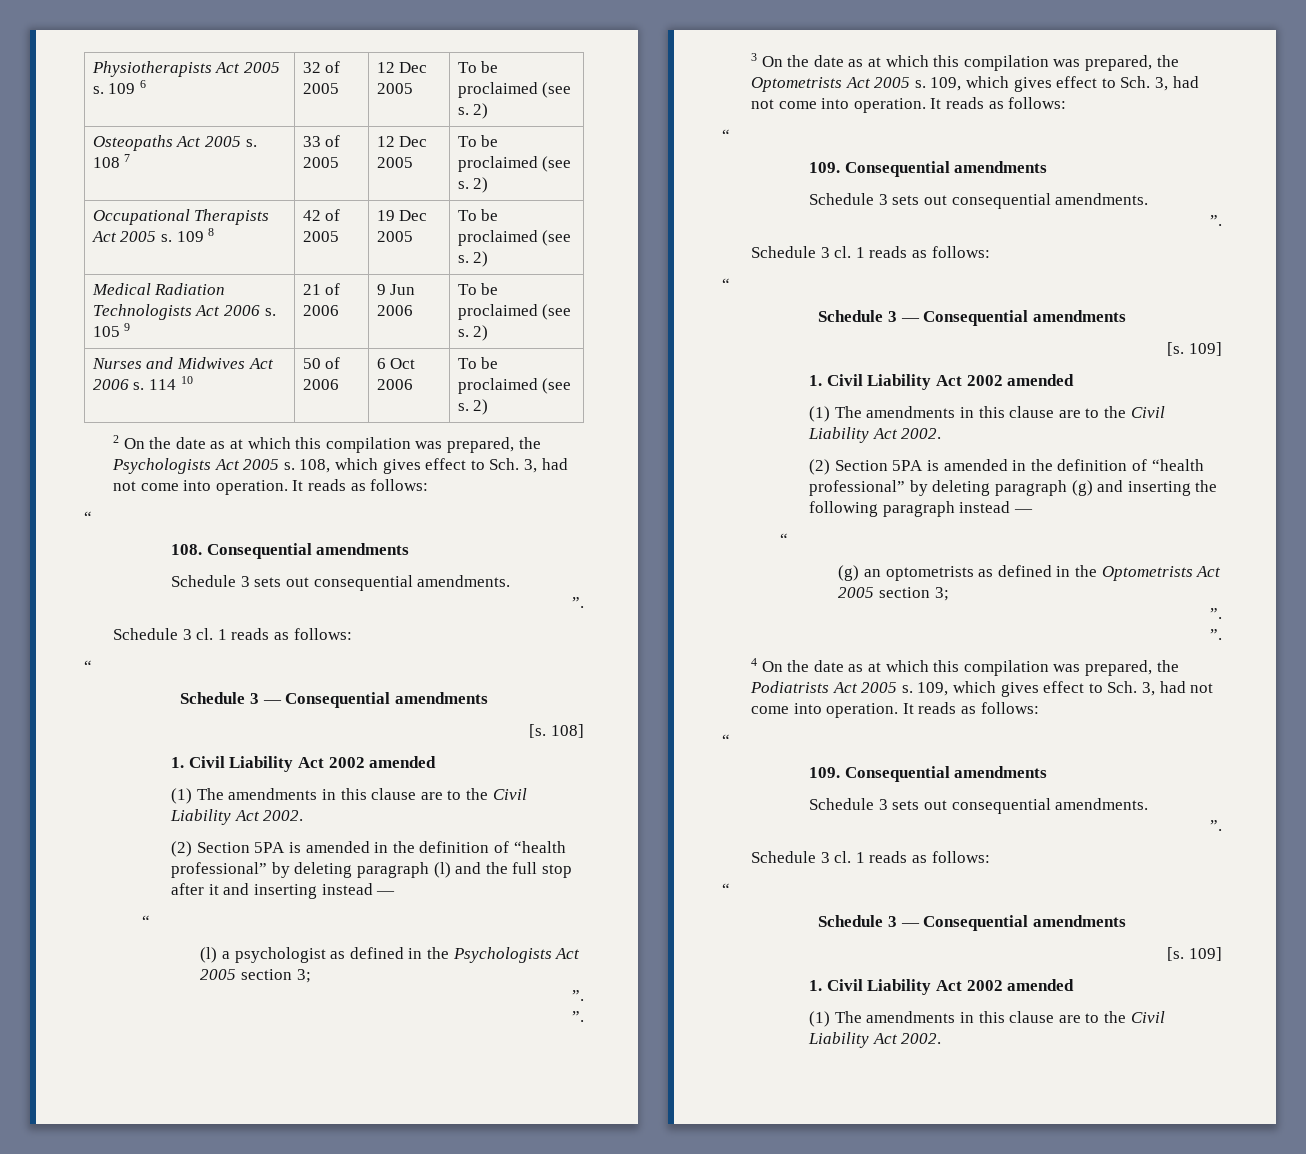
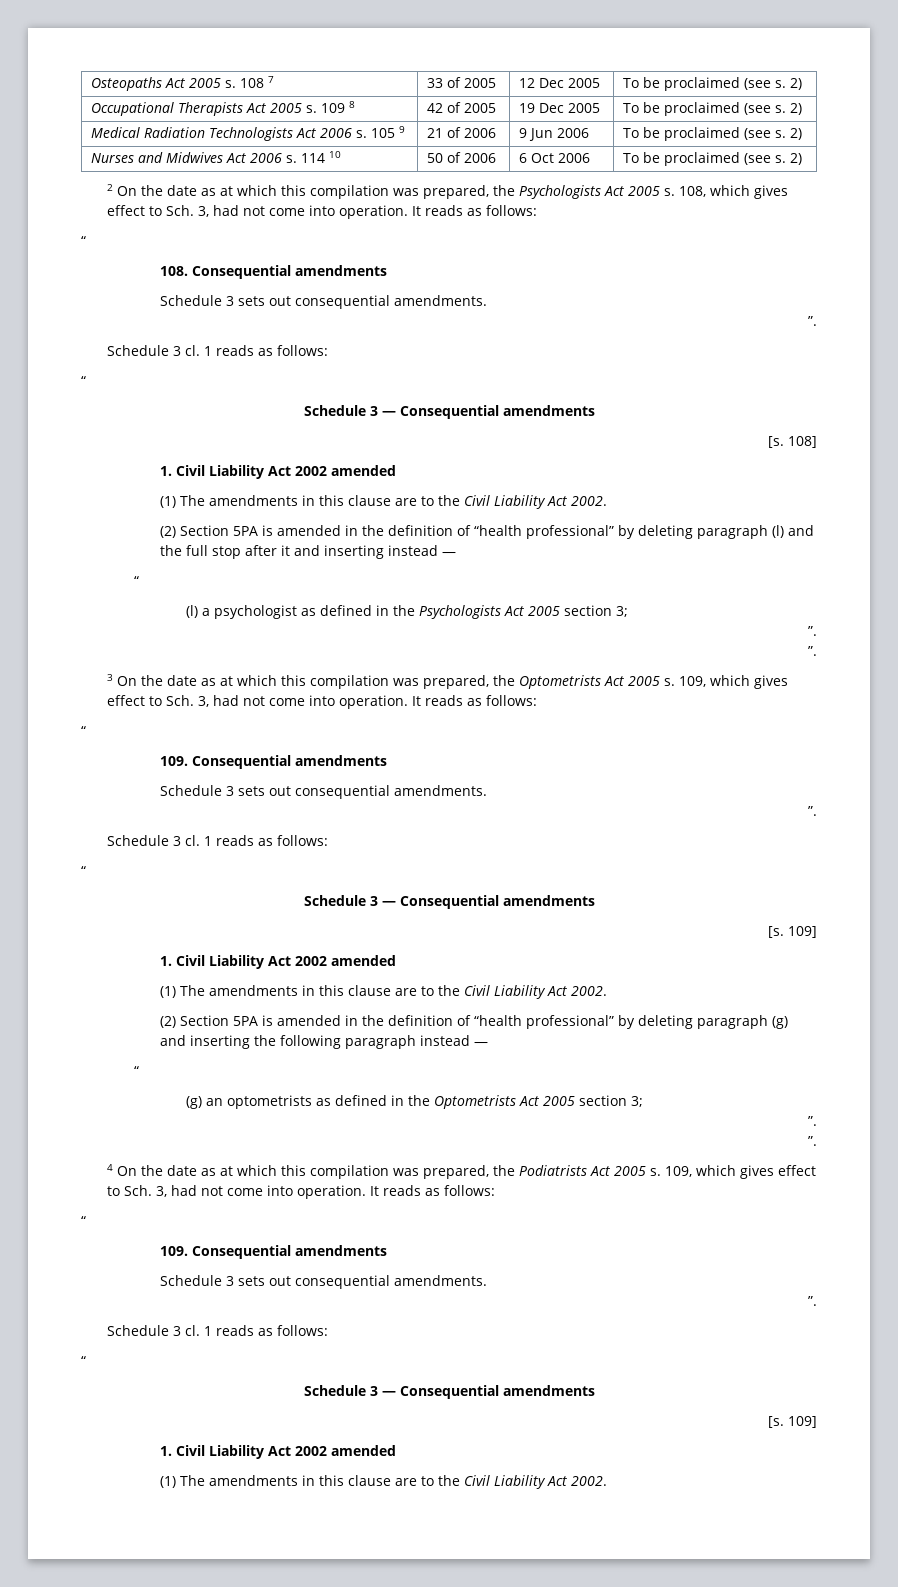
- Physiotherapists Act 2005 s. 109 6 | 32 of 2005 | 12 Dec 2005 | To be proclaimed (see s. 2)

